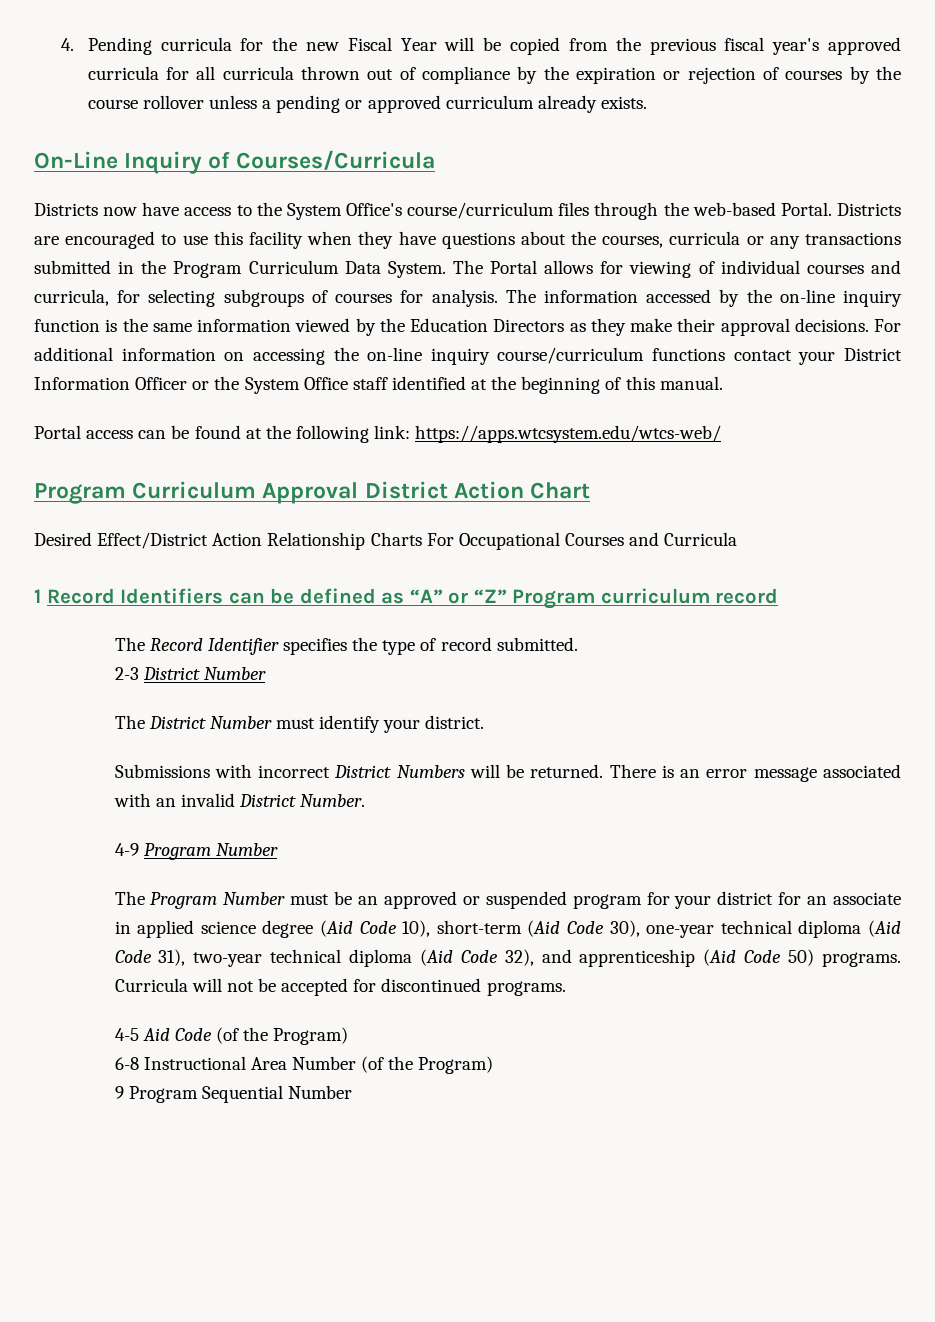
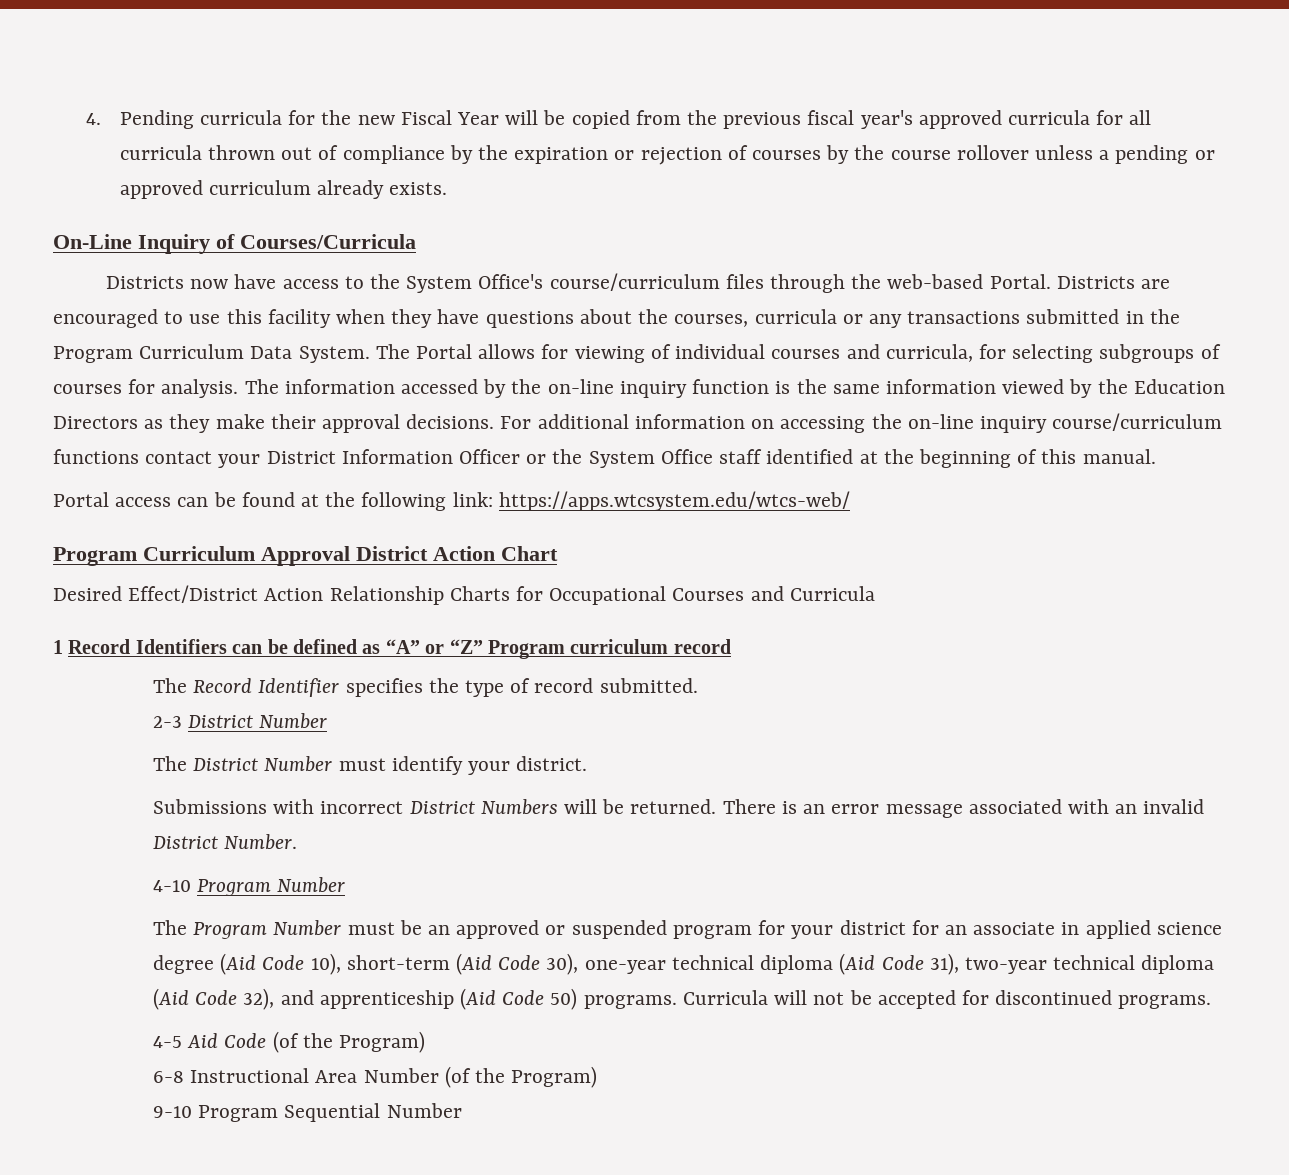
- Desired Effect/District Action Relationship Charts For Occupational Courses and Curricula
+ Desired Effect/District Action Relationship Charts for Occupational Courses and Curricula
- 4-9 Program Number
+ 4-10 Program Number
- 9 Program Sequential Number
+ 9-10 Program Sequential Number

